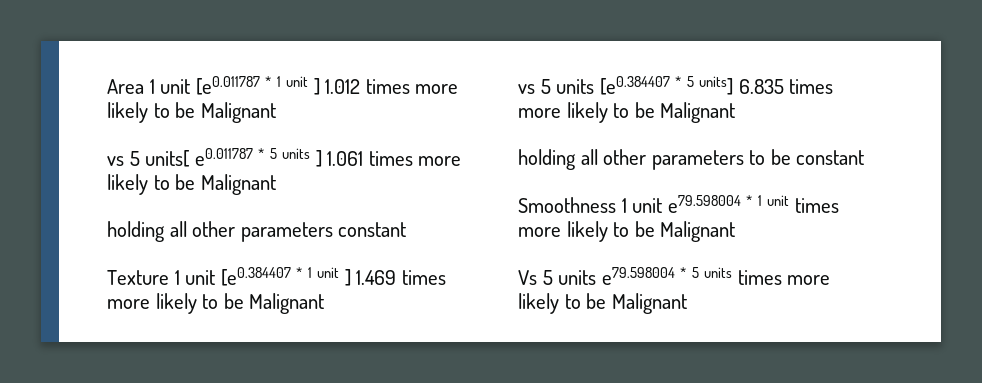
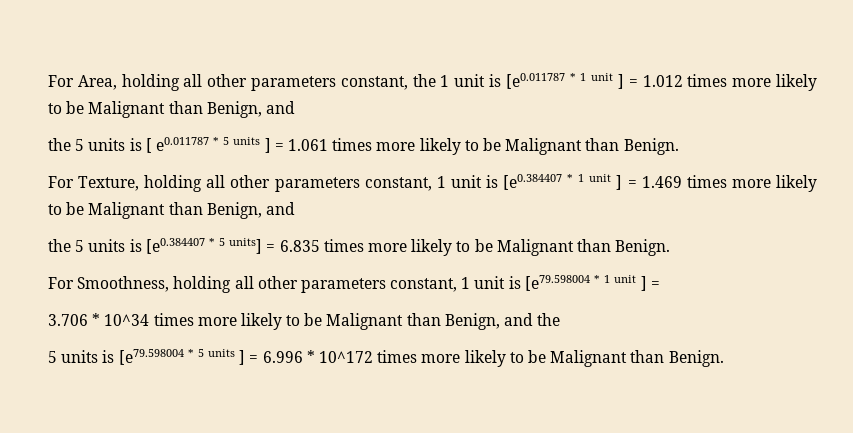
- Area 1 unit [e0.011787 * 1 unit ] 1.012 times more likely to be Malignant
- vs 5 units[ e0.011787 * 5 units ] 1.061 times more likely to be Malignant
- holding all other parameters constant
- Texture 1 unit [e0.384407 * 1 unit ] 1.469 times more likely to be Malignant
- vs 5 units [e0.384407 * 5 units] 6.835 times more likely to be Malignant
- holding all other parameters to be constant
- Smoothness 1 unit e79.598004 * 1 unit times more likely to be Malignant
- Vs 5 units e79.598004 * 5 units times more likely to be Malignant
+ For Area, holding all other parameters constant, the 1 unit is [e0.011787 * 1 unit ] = 1.012 times more likely to be Malignant than Benign, and
+ the 5 units is [ e0.011787 * 5 units ] = 1.061 times more likely to be Malignant than Benign.
+ For Texture, holding all other parameters constant, 1 unit is [e0.384407 * 1 unit ] = 1.469 times more likely to be Malignant than Benign, and
+ the 5 units is [e0.384407 * 5 units] = 6.835 times more likely to be Malignant than Benign.
+ For Smoothness, holding all other parameters constant, 1 unit is [e79.598004 * 1 unit ] =
+ 3.706 * 10^34 times more likely to be Malignant than Benign, and the
+ 5 units is [e79.598004 * 5 units ] = 6.996 * 10^172 times more likely to be Malignant than Benign.

